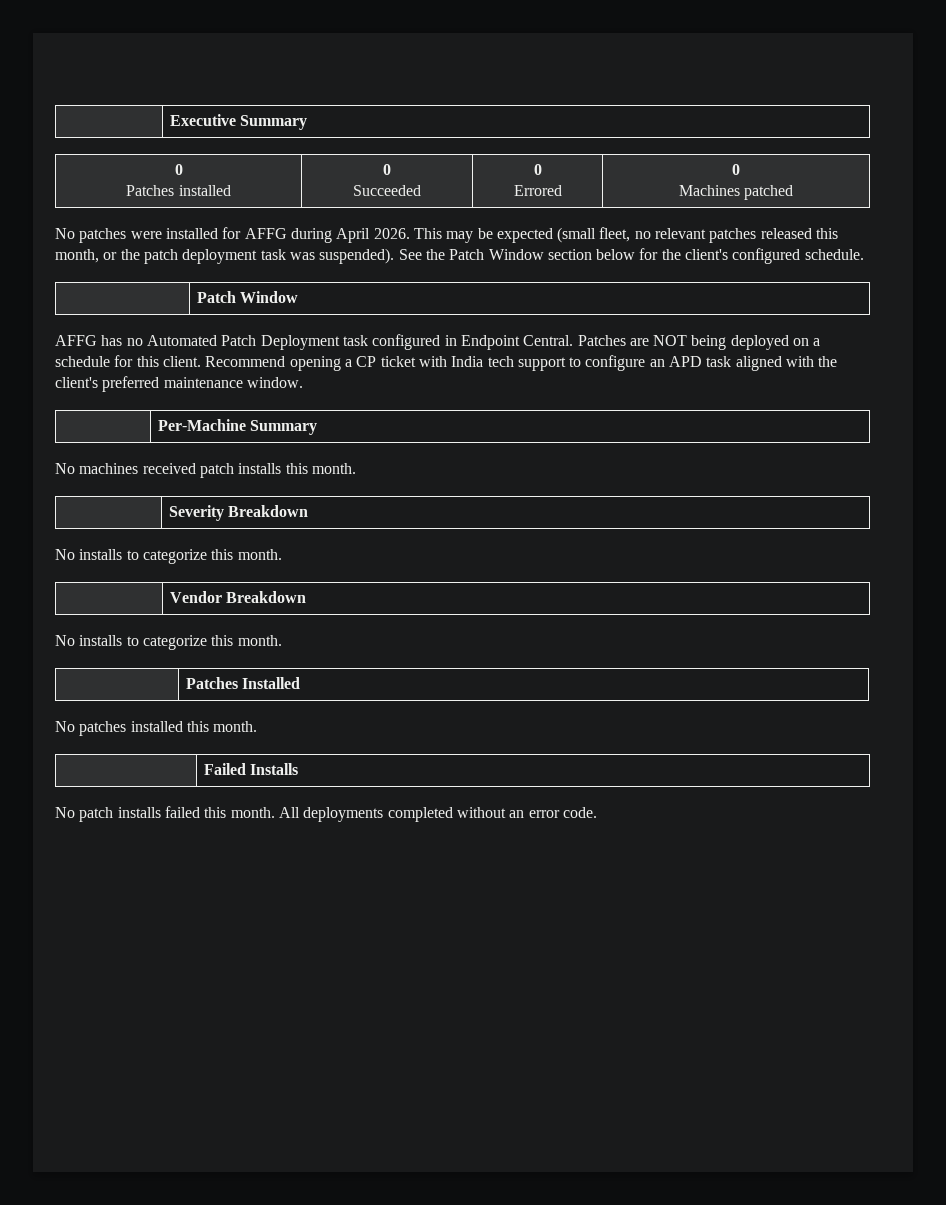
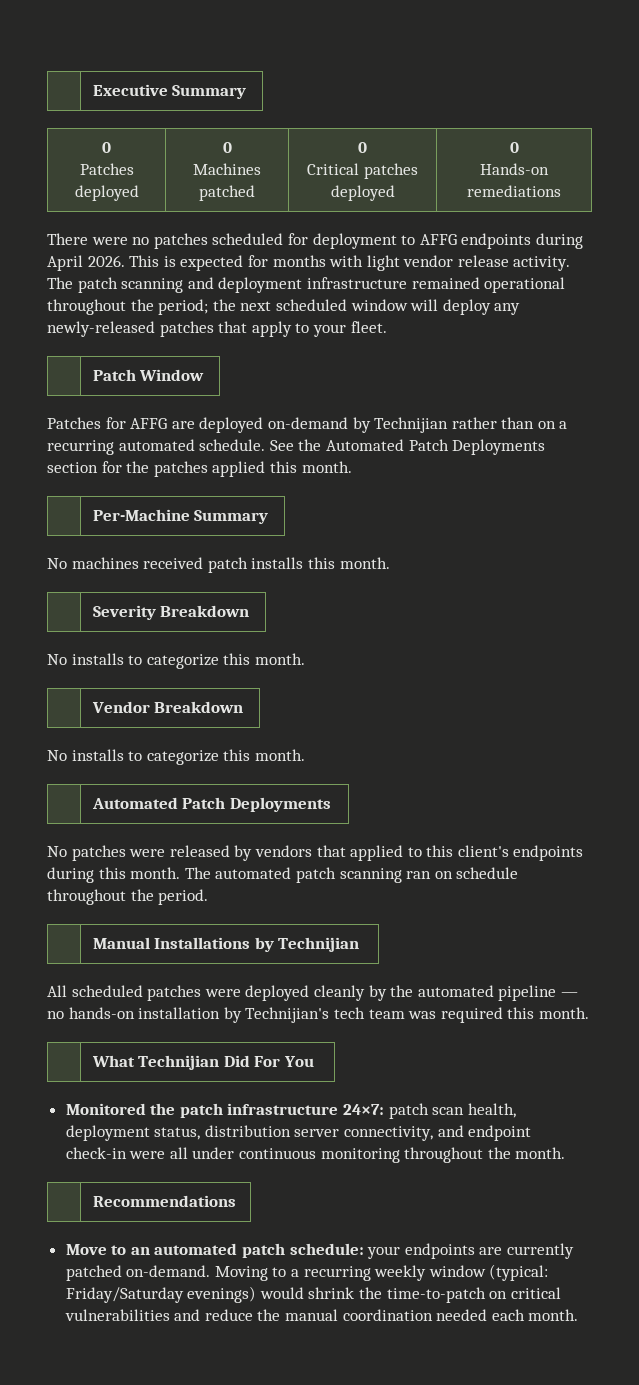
  | Executive Summary
  0
- Patches installed | 0
- Succeeded | 0
- Errored | 0
- Machines patched
- No patches were installed for AFFG during April 2026. This may be expected (small fleet, no relevant patches released this month, or the patch deployment task was suspended). See the Patch Window section below for the client's configured schedule.
+ Patches deployed | 0
+ Machines patched | 0
+ Critical patches deployed | 0
+ Hands-on remediations
+ There were no patches scheduled for deployment to AFFG endpoints during April 2026. This is expected for months with light vendor release activity. The patch scanning and deployment infrastructure remained operational throughout the period; the next scheduled window will deploy any newly-released patches that apply to your fleet.
  | Patch Window
- AFFG has no Automated Patch Deployment task configured in Endpoint Central. Patches are NOT being deployed on a schedule for this client. Recommend opening a CP ticket with India tech support to configure an APD task aligned with the client's preferred maintenance window.
+ Patches for AFFG are deployed on-demand by Technijian rather than on a recurring automated schedule. See the Automated Patch Deployments section for the patches applied this month.
- | Patches Installed
- No patches installed this month.
- | Failed Installs
- No patch installs failed this month. All deployments completed without an error code.
+ | Automated Patch Deployments
+ No patches were released by vendors that applied to this client's endpoints during this month. The automated patch scanning ran on schedule throughout the period.
+ | Manual Installations by Technijian
+ All scheduled patches were deployed cleanly by the automated pipeline — no hands-on installation by Technijian's tech team was required this month.
+ | What Technijian Did For You
+ Monitored the patch infrastructure 24×7: patch scan health, deployment status, distribution server connectivity, and endpoint check-in were all under continuous monitoring throughout the month.
+ | Recommendations
+ Move to an automated patch schedule: your endpoints are currently patched on-demand. Moving to a recurring weekly window (typical: Friday/Saturday evenings) would shrink the time-to-patch on critical vulnerabilities and reduce the manual coordination needed each month.

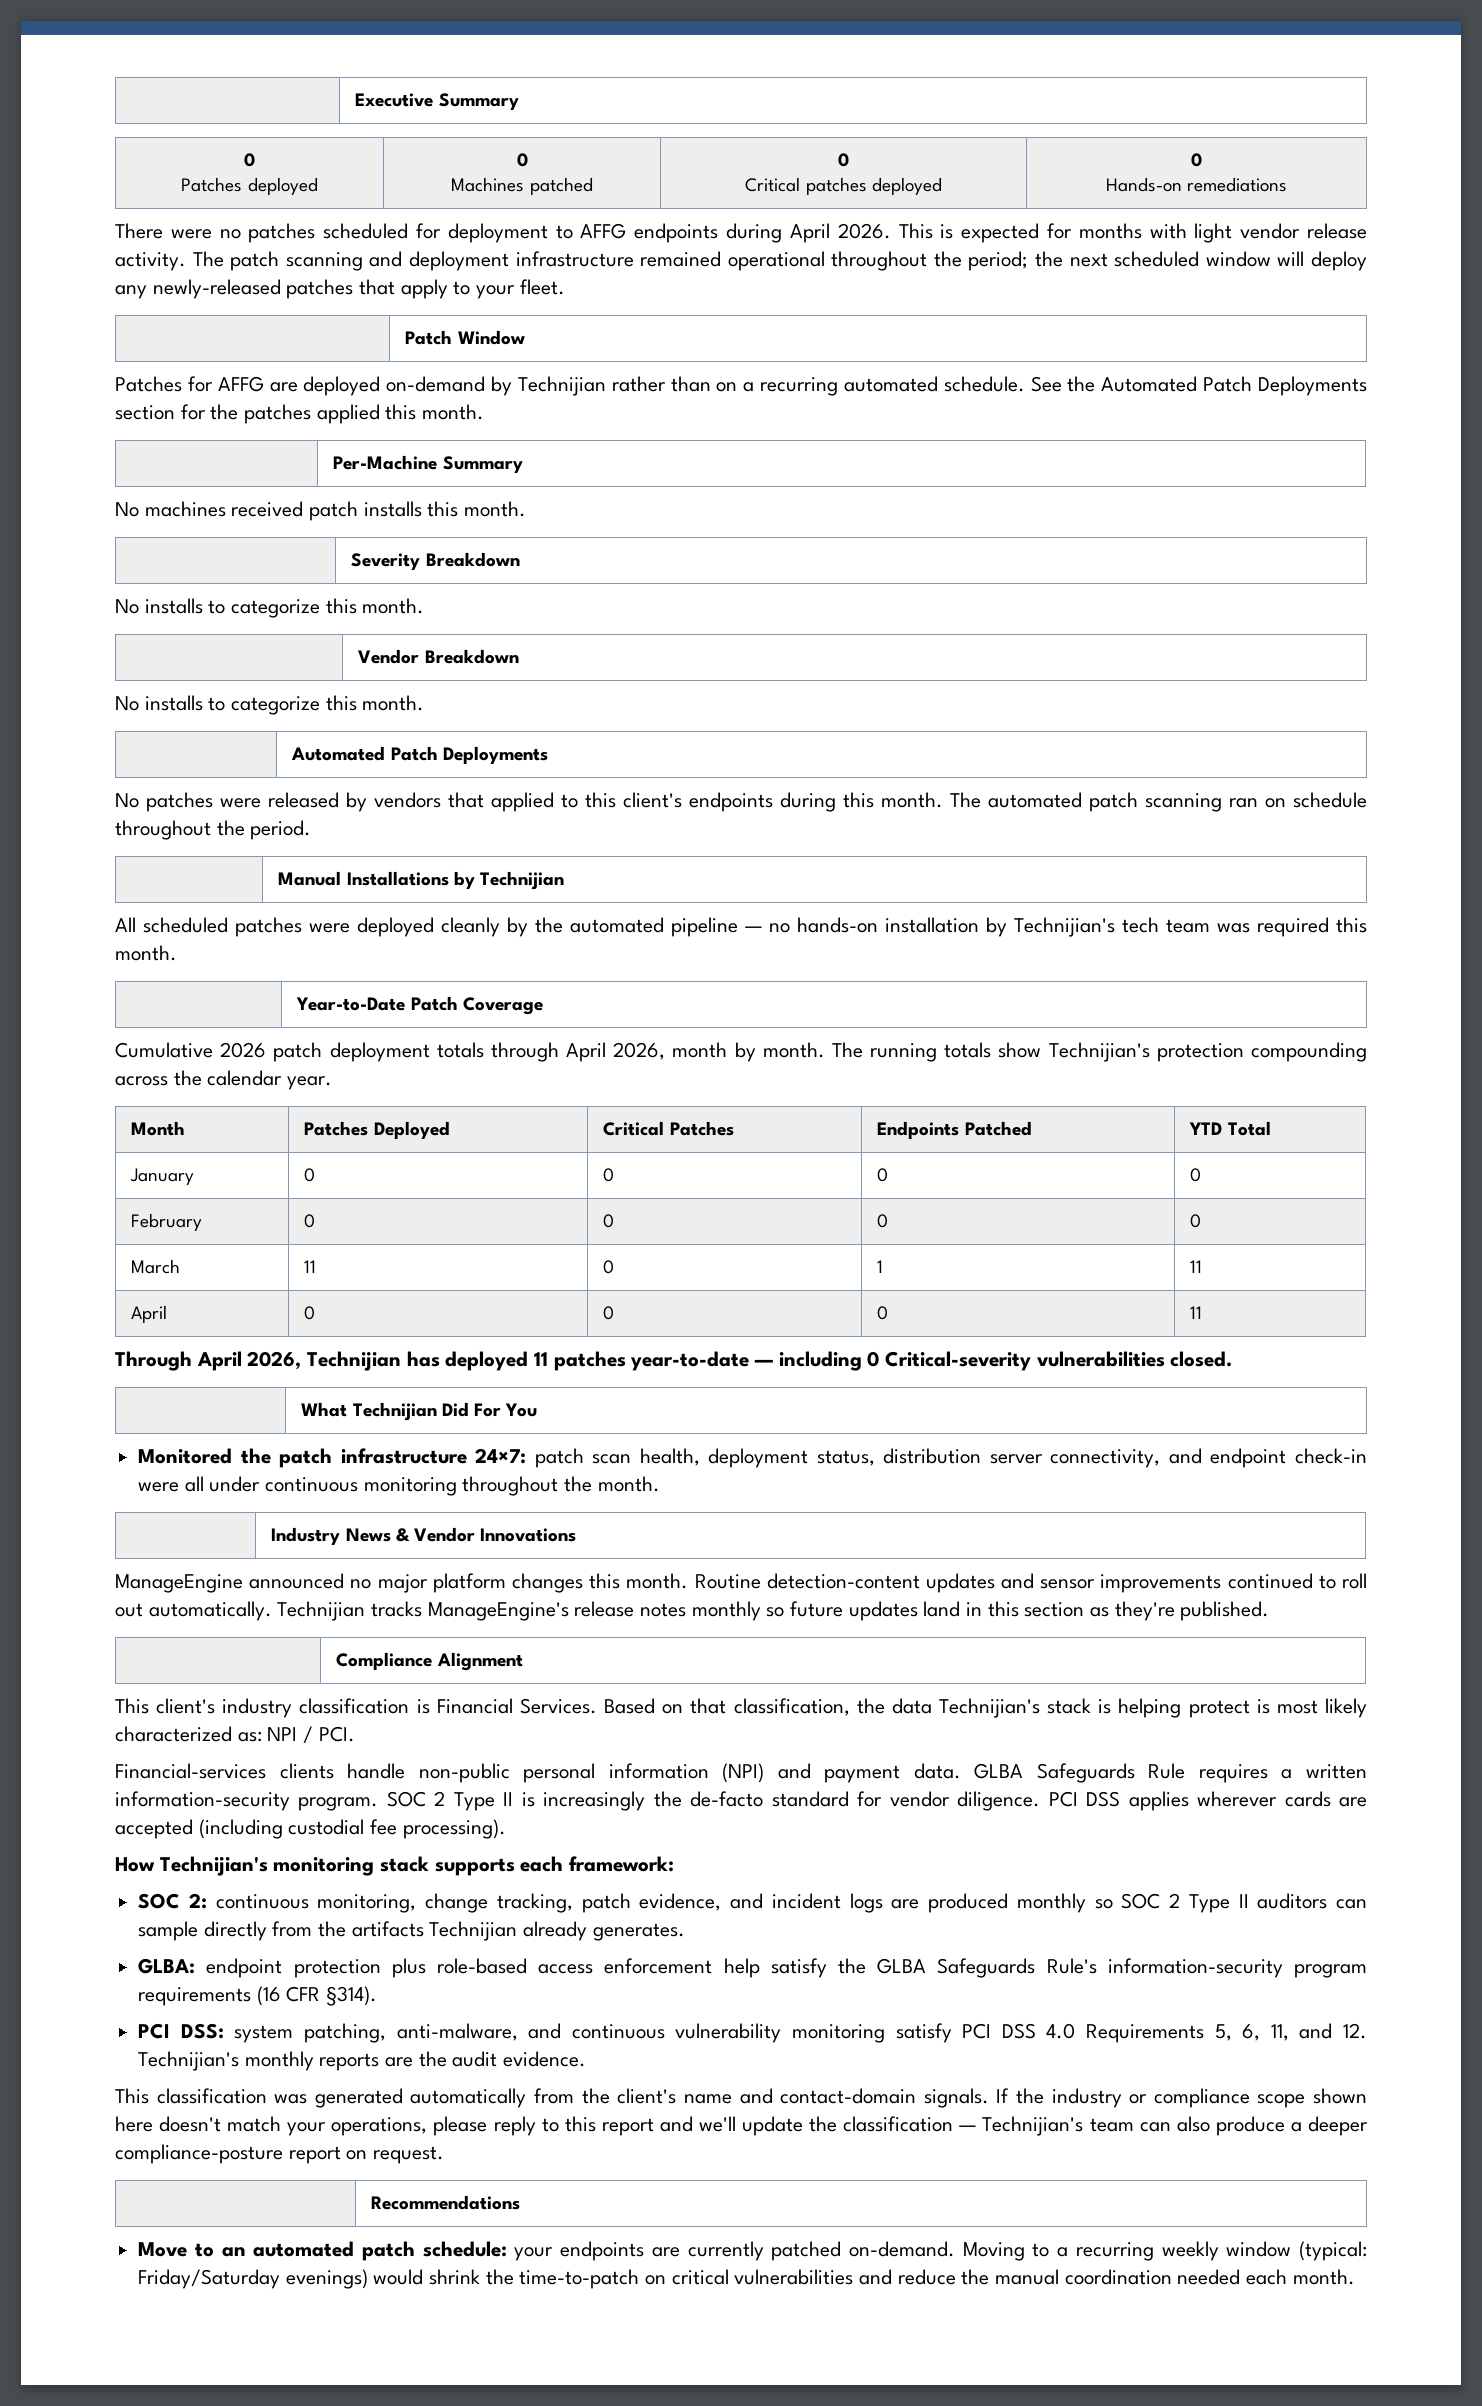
+ | Year-to-Date Patch Coverage
+ Cumulative 2026 patch deployment totals through April 2026, month by month. The running totals show Technijian's protection compounding across the calendar year.
+ Month | Patches Deployed | Critical Patches | Endpoints Patched | YTD Total
+ January | 0 | 0 | 0 | 0
+ February | 0 | 0 | 0 | 0
+ March | 11 | 0 | 1 | 11
+ April | 0 | 0 | 0 | 11
+ Through April 2026, Technijian has deployed 11 patches year-to-date — including 0 Critical-severity vulnerabilities closed.
+ | Industry News & Vendor Innovations
+ ManageEngine announced no major platform changes this month. Routine detection-content updates and sensor improvements continued to roll out automatically. Technijian tracks ManageEngine's release notes monthly so future updates land in this section as they're published.
+ | Compliance Alignment
+ This client's industry classification is Financial Services. Based on that classification, the data Technijian's stack is helping protect is most likely characterized as: NPI / PCI.
+ Financial-services clients handle non-public personal information (NPI) and payment data. GLBA Safeguards Rule requires a written information-security program. SOC 2 Type II is increasingly the de-facto standard for vendor diligence. PCI DSS applies wherever cards are accepted (including custodial fee processing).
+ How Technijian's monitoring stack supports each framework:
+ SOC 2: continuous monitoring, change tracking, patch evidence, and incident logs are produced monthly so SOC 2 Type II auditors can sample directly from the artifacts Technijian already generates.
+ GLBA: endpoint protection plus role-based access enforcement help satisfy the GLBA Safeguards Rule's information-security program requirements (16 CFR §314).
+ PCI DSS: system patching, anti-malware, and continuous vulnerability monitoring satisfy PCI DSS 4.0 Requirements 5, 6, 11, and 12. Technijian's monthly reports are the audit evidence.
+ This classification was generated automatically from the client's name and contact-domain signals. If the industry or compliance scope shown here doesn't match your operations, please reply to this report and we'll update the classification — Technijian's team can also produce a deeper compliance-posture report on request.

